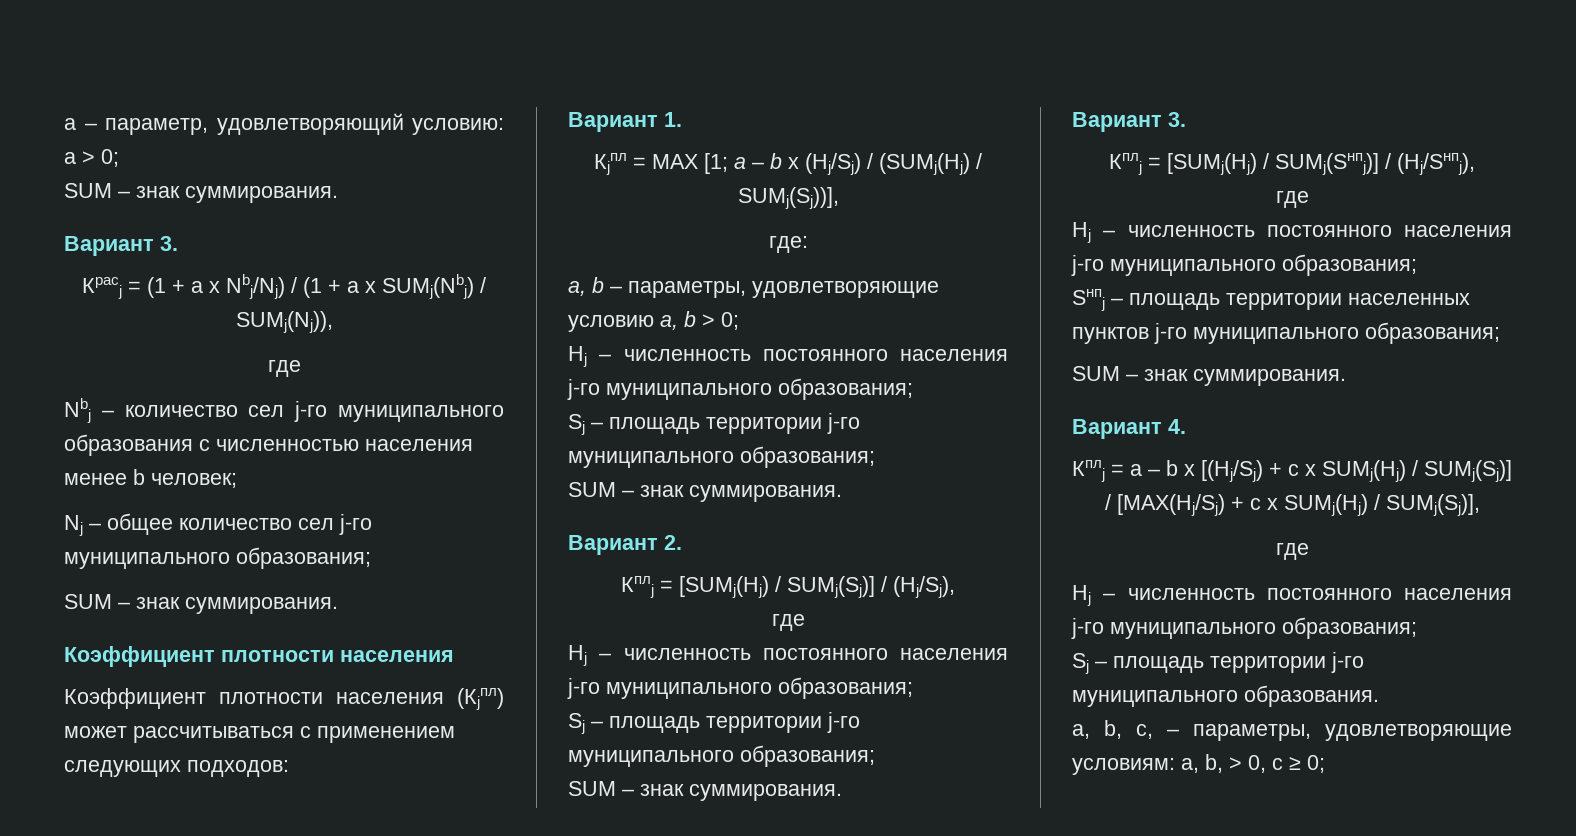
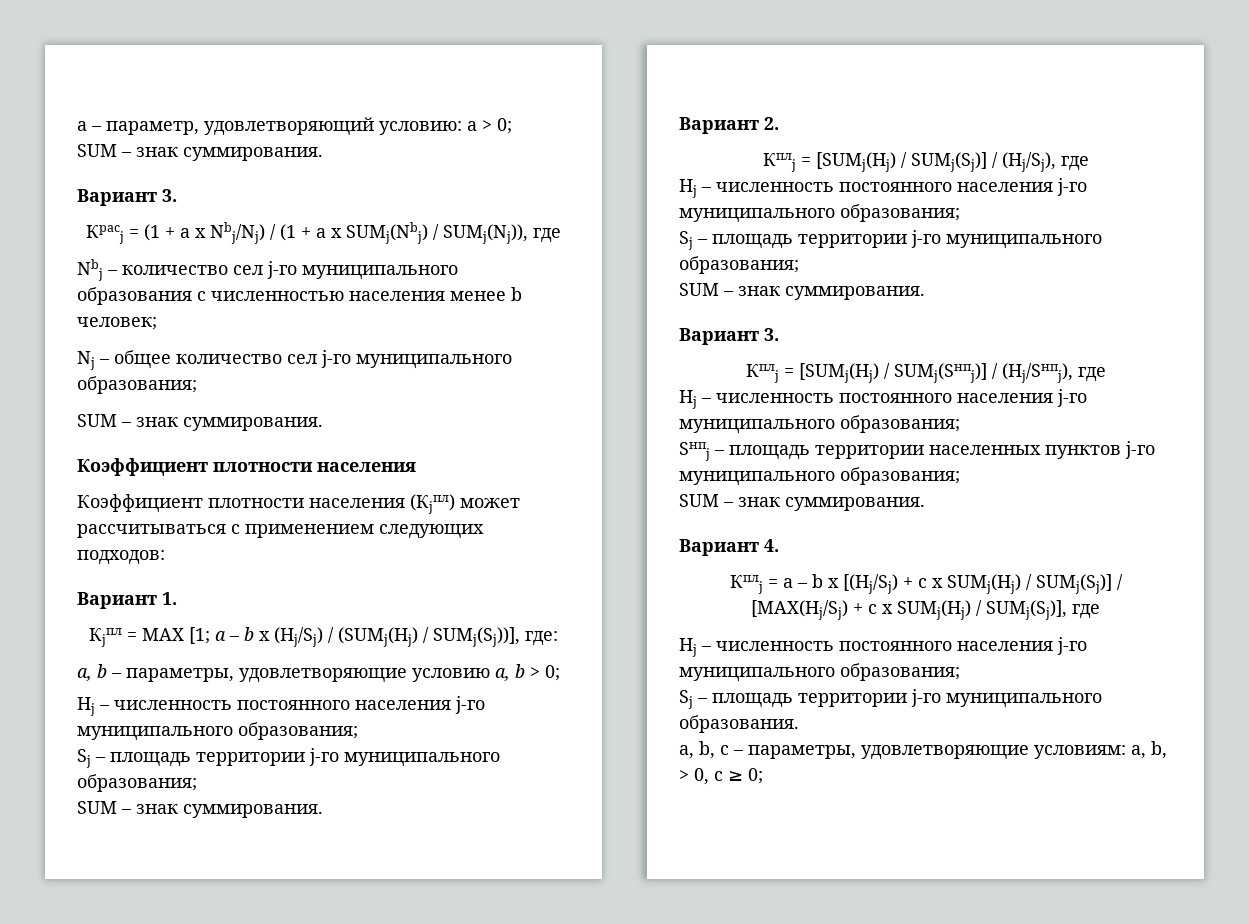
- Красj = (1 + a х Nbj/Nj) / (1 + a х SUMj(Nbj) / SUMj(Nj)),
- где
+ Красj = (1 + a х Nbj/Nj) / (1 + a х SUMj(Nbj) / SUMj(Nj)), где
- Кjпл = MAX [1; а – b x (Нj/Sj) / (SUMj(Нj) / SUMj(Sj))],
- где:
+ Кjпл = MAX [1; а – b x (Нj/Sj) / (SUMj(Нj) / SUMj(Sj))], где:
- Кплj = [SUMj(Нj) / SUMj(Sj)] / (Нj/Sj),
- где
+ Кплj = [SUMj(Нj) / SUMj(Sj)] / (Нj/Sj), где
- Кплj = [SUMj(Нj) / SUMj(Sнпj)] / (Нj/Sнпj),
- где
+ Кплj = [SUMj(Нj) / SUMj(Sнпj)] / (Нj/Sнпj), где
- Кплj = a – b x [(Нj/Sj) + c x SUMj(Нj) / SUMj(Sj)] / [MAX(Нj/Sj) + c x SUMj(Нj) / SUMj(Sj)],
- где
+ Кплj = a – b x [(Нj/Sj) + c x SUMj(Нj) / SUMj(Sj)] / [MAX(Нj/Sj) + c x SUMj(Нj) / SUMj(Sj)], где
- a, b, c, – параметры, удовлетворяющие условиям: a, b, > 0, c ≥ 0;
+ a, b, c – параметры, удовлетворяющие условиям: a, b, > 0, c ≥ 0;

